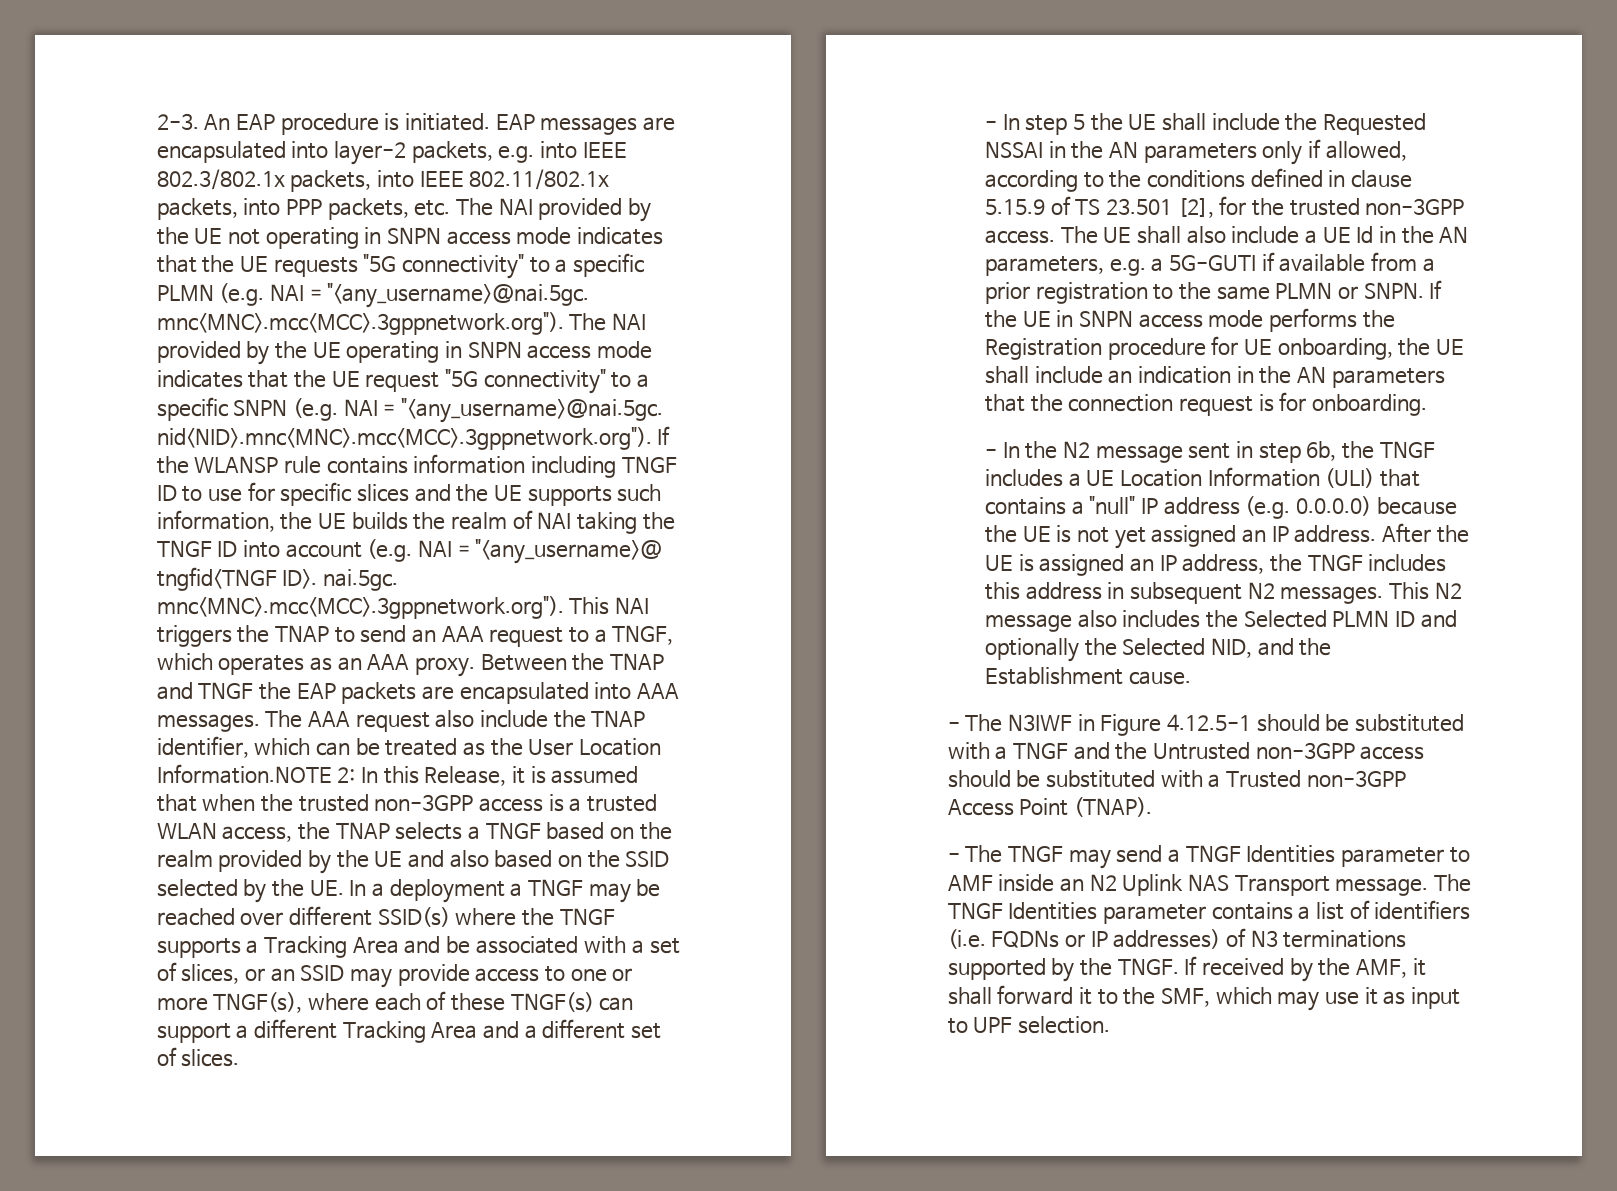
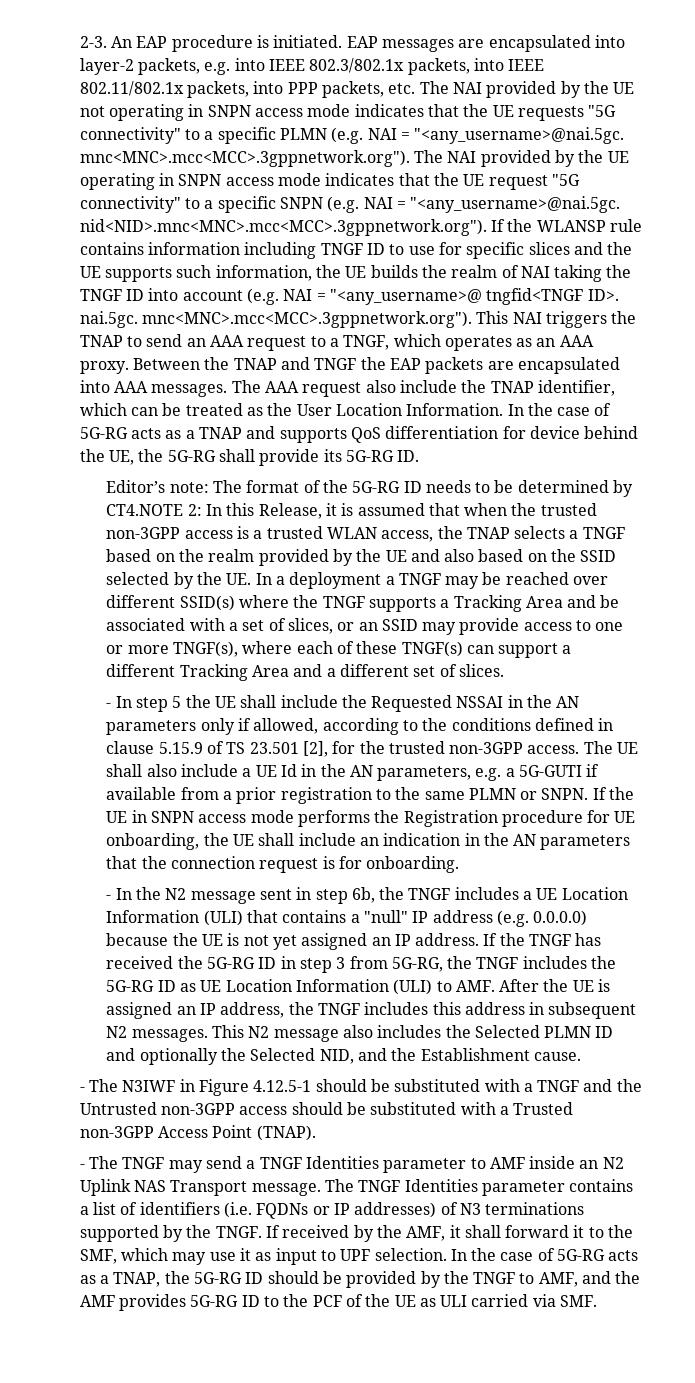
- The AAA request also include the TNAP identifier, which can be treated as the User Location Information.NOTE 2:
+ The AAA request also include the TNAP identifier, which can be treated as the User Location Information. In the case of 5G-RG acts as a TNAP and supports QoS differentiation for device behind the UE, the 5G-RG shall provide its 5G-RG ID.
+ Editor’s note: The format of the 5G-RG ID needs to be determined by CT4.NOTE 2:
- After the UE is assigned an IP address, the TNGF includes this address in subsequent N2 messages.
+ If the TNGF has received the 5G-RG ID in step 3 from 5G-RG, the TNGF includes the 5G-RG ID as UE Location Information (ULI) to AMF. After the UE is assigned an IP address, the TNGF includes this address in subsequent N2 messages.
+ In the case of 5G-RG acts as a TNAP, the 5G-RG ID should be provided by the TNGF to AMF, and the AMF provides 5G-RG ID to the PCF of the UE as ULI carried via SMF.

